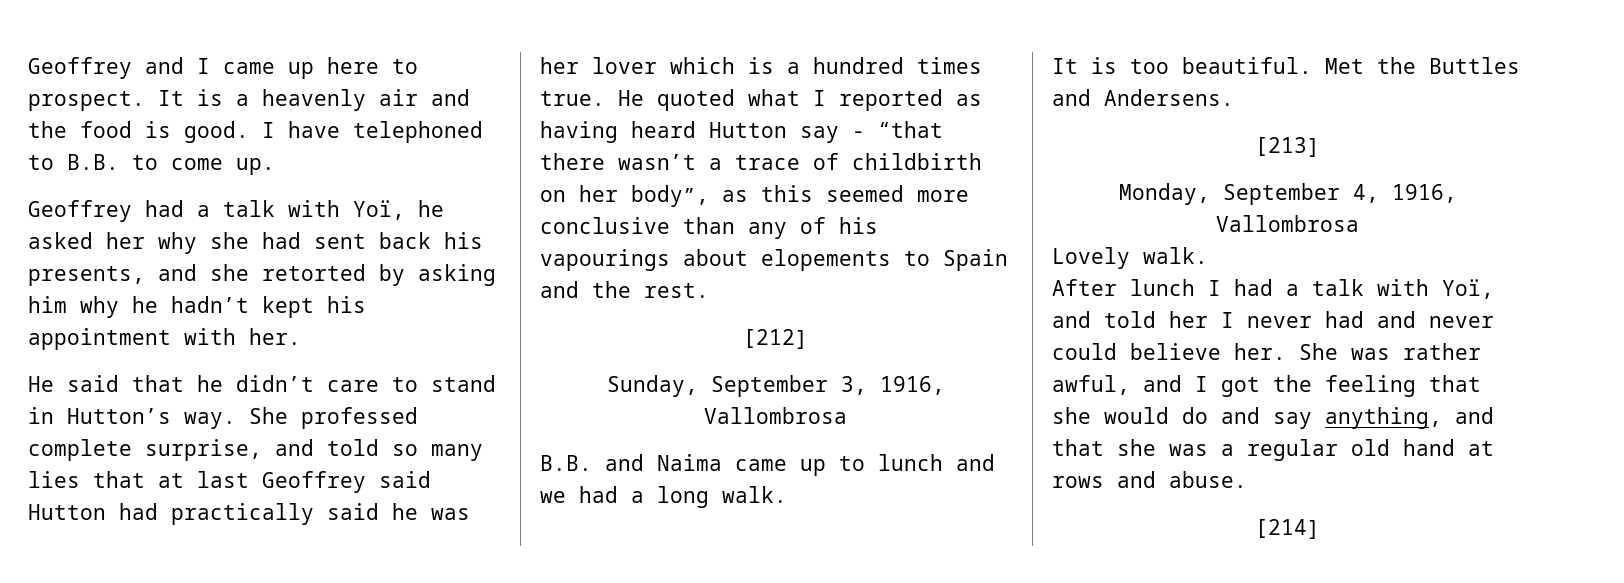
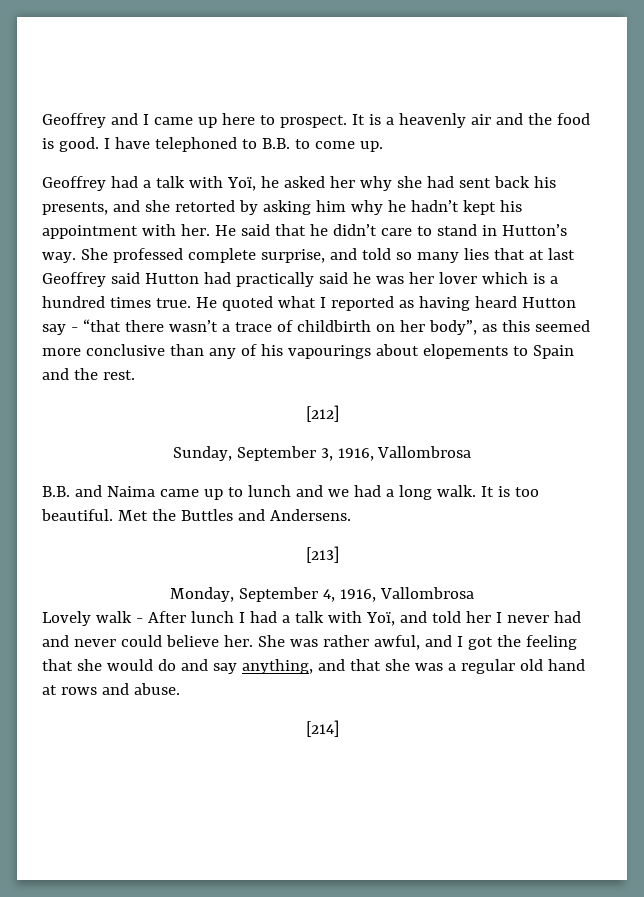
- Geoffrey had a talk with Yoï, he asked her why she had sent back his presents, and she retorted by asking him why he hadn’t kept his appointment with her.
- He said that he didn’t care to stand in Hutton’s way.
+ Geoffrey had a talk with Yoï, he asked her why she had sent back his presents, and she retorted by asking him why he hadn’t kept his appointment with her. He said that he didn’t care to stand in Hutton’s way.
- B.B. and Naima came up to lunch and we had a long walk.
- It is too beautiful.
+ B.B. and Naima came up to lunch and we had a long walk. It is too beautiful.
- Lovely walk.
- After lunch I had a talk with Yoï, and told her I never had and never could believe her.
+ Lovely walk - After lunch I had a talk with Yoï, and told her I never had and never could believe her.

